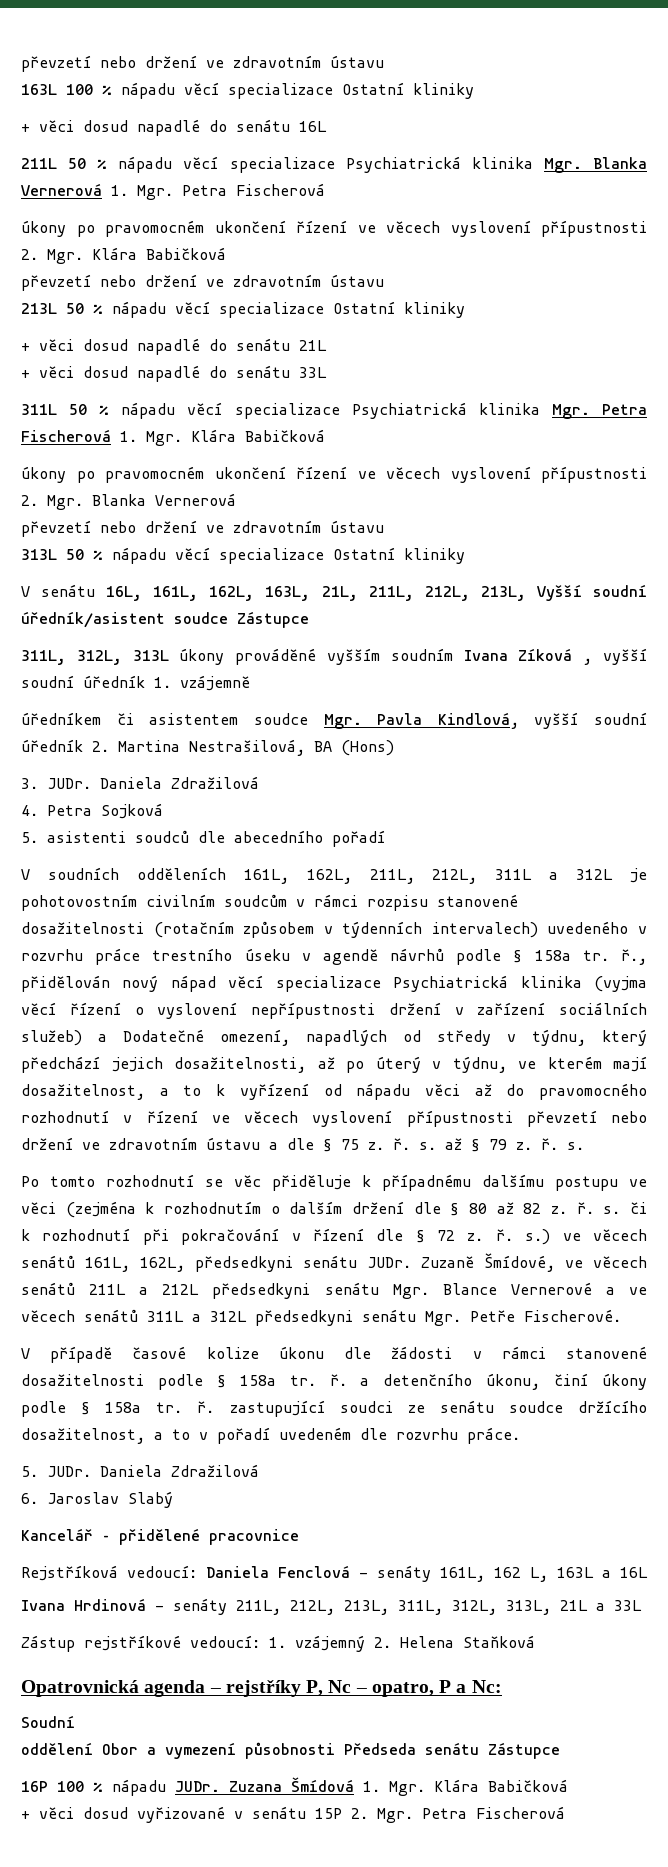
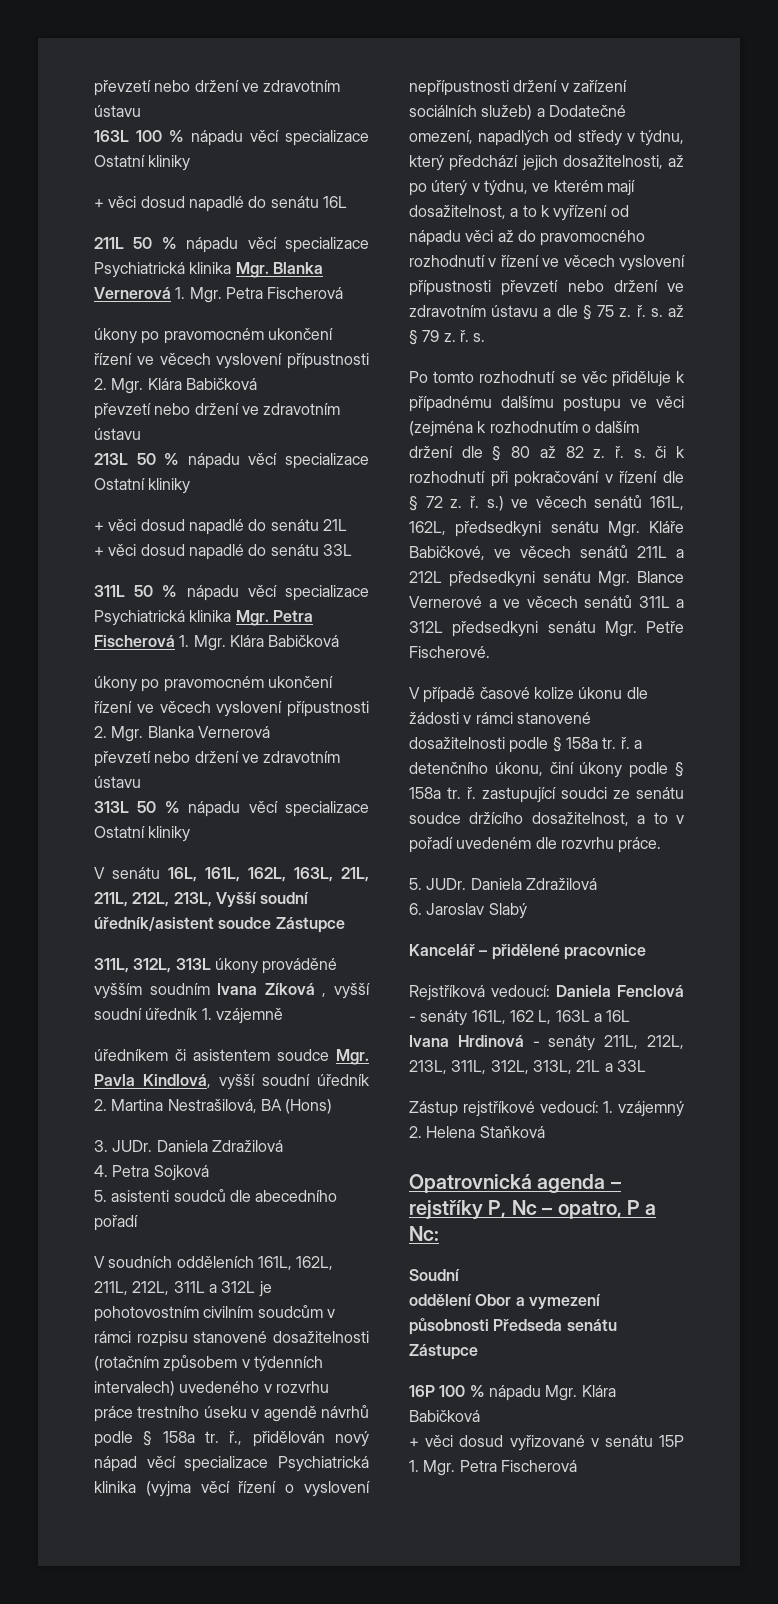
- Po tomto rozhodnutí se věc přiděluje k případnému dalšímu postupu ve věci (zejména k rozhodnutím o dalším držení dle § 80 až 82 z. ř. s. či k rozhodnutí při pokračování v řízení dle § 72 z. ř. s.) ve věcech senátů 161L, 162L, předsedkyni senátu JUDr. Zuzaně Šmídové, ve věcech senátů 211L a 212L předsedkyni senátu Mgr. Blance Vernerové a ve věcech senátů 311L a 312L předsedkyni senátu Mgr. Petře Fischerové.
+ Po tomto rozhodnutí se věc přiděluje k případnému dalšímu postupu ve věci (zejména k rozhodnutím o dalším držení dle § 80 až 82 z. ř. s. či k rozhodnutí při pokračování v řízení dle § 72 z. ř. s.) ve věcech senátů 161L, 162L, předsedkyni senátu Mgr. Kláře Babičkové, ve věcech senátů 211L a 212L předsedkyni senátu Mgr. Blance Vernerové a ve věcech senátů 311L a 312L předsedkyni senátu Mgr. Petře Fischerové.
- 16P 100 % nápadu JUDr. Zuzana Šmídová 1. Mgr. Klára Babičková
+ 16P 100 % nápadu Mgr. Klára Babičková
- + věci dosud vyřizované v senátu 15P 2. Mgr. Petra Fischerová
+ + věci dosud vyřizované v senátu 15P 1. Mgr. Petra Fischerová

